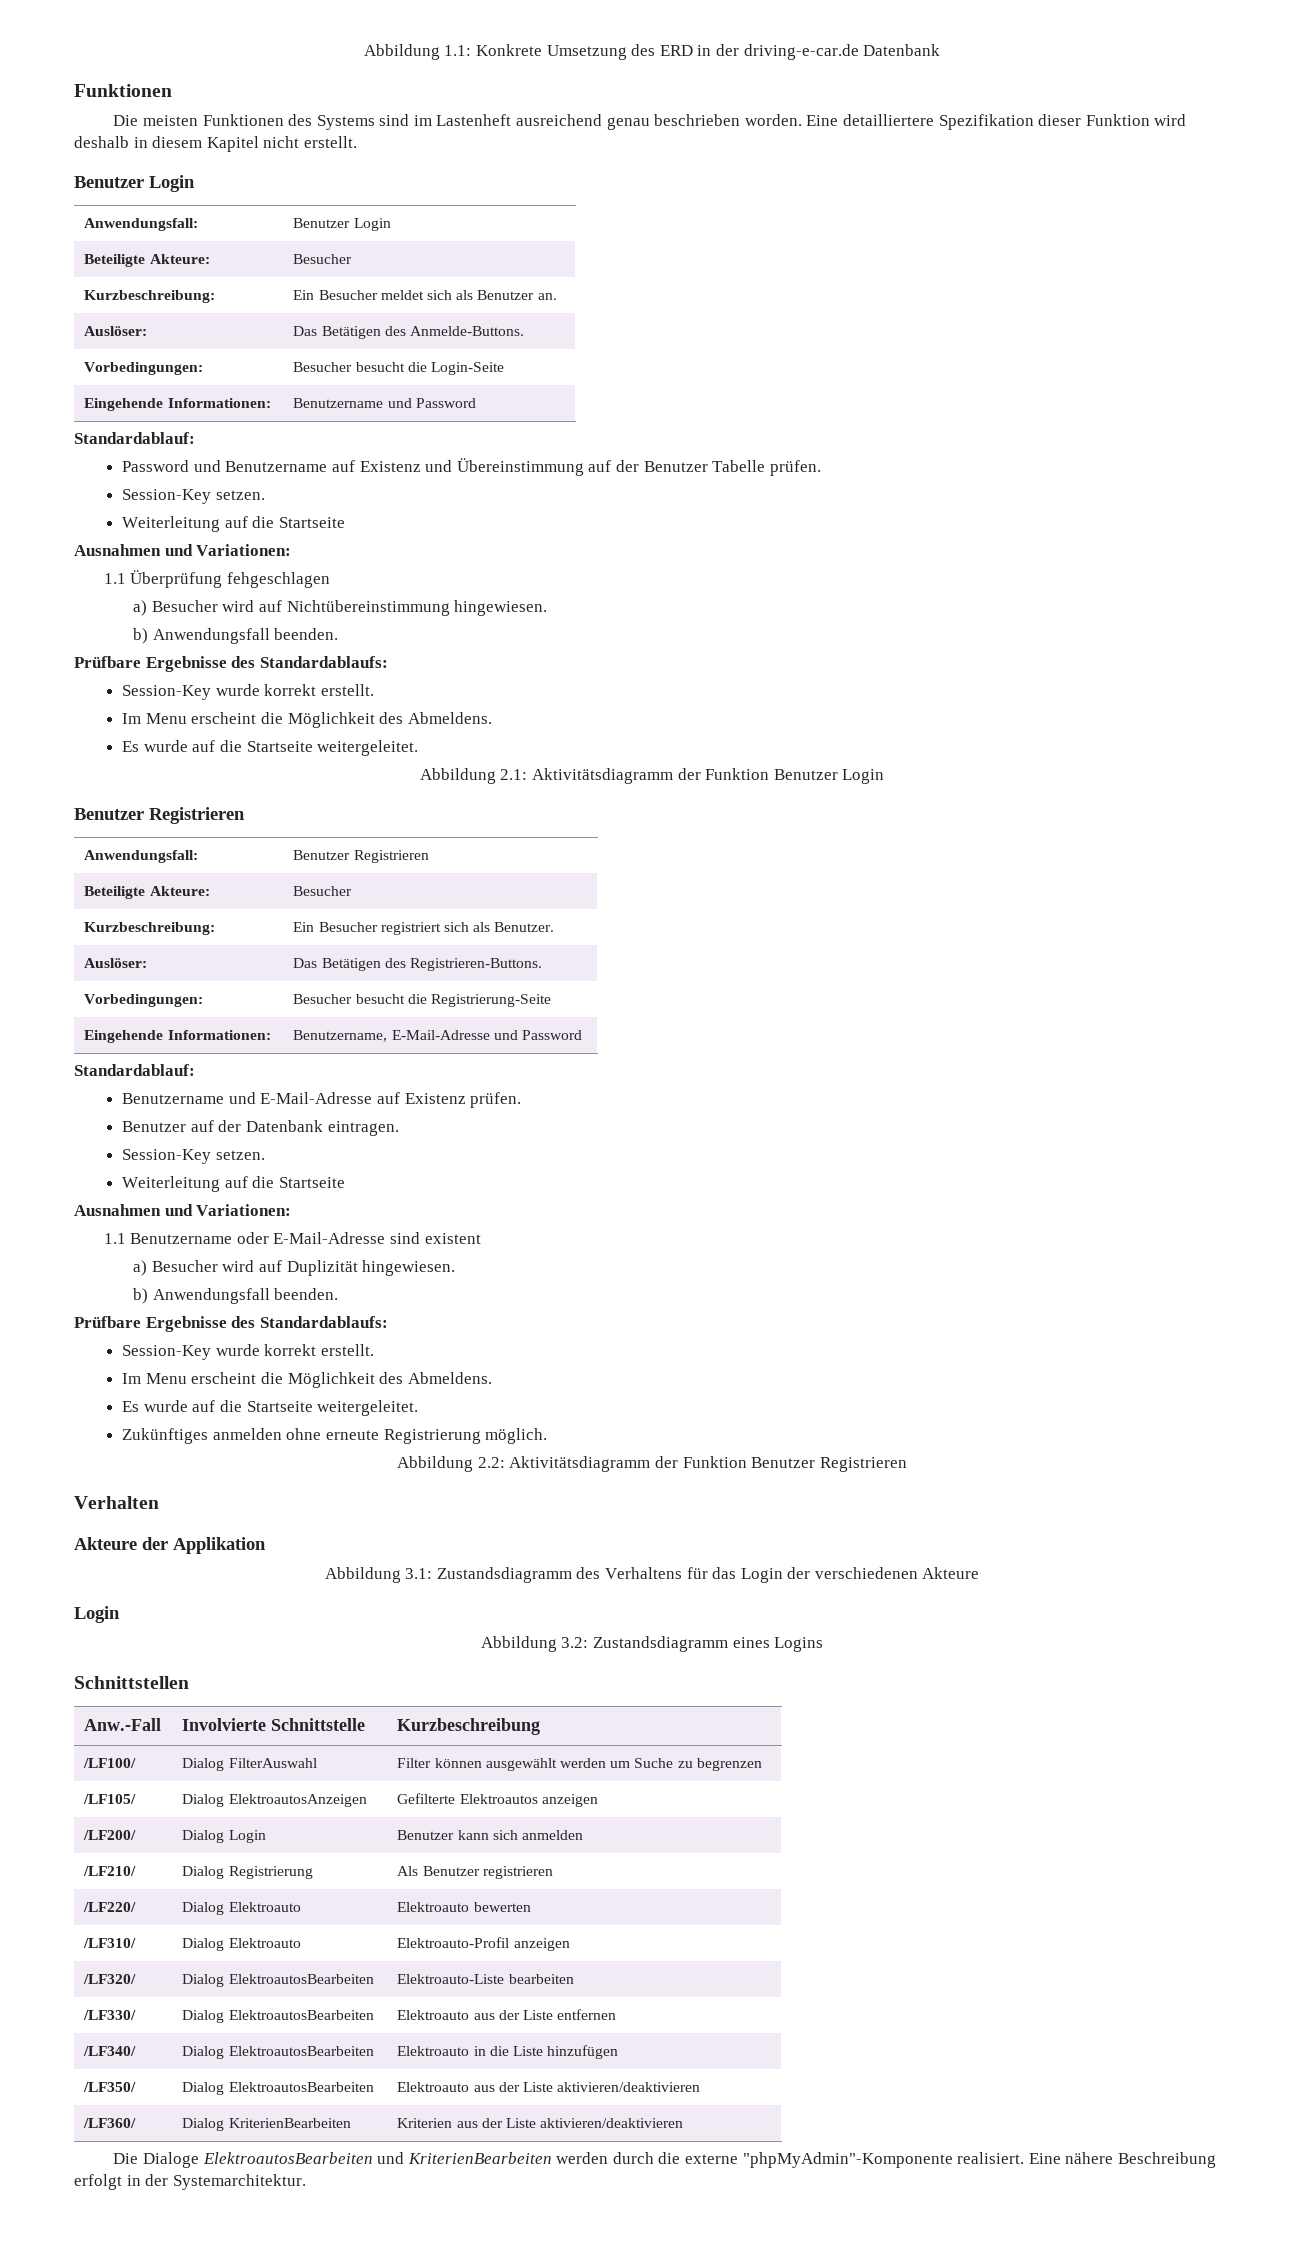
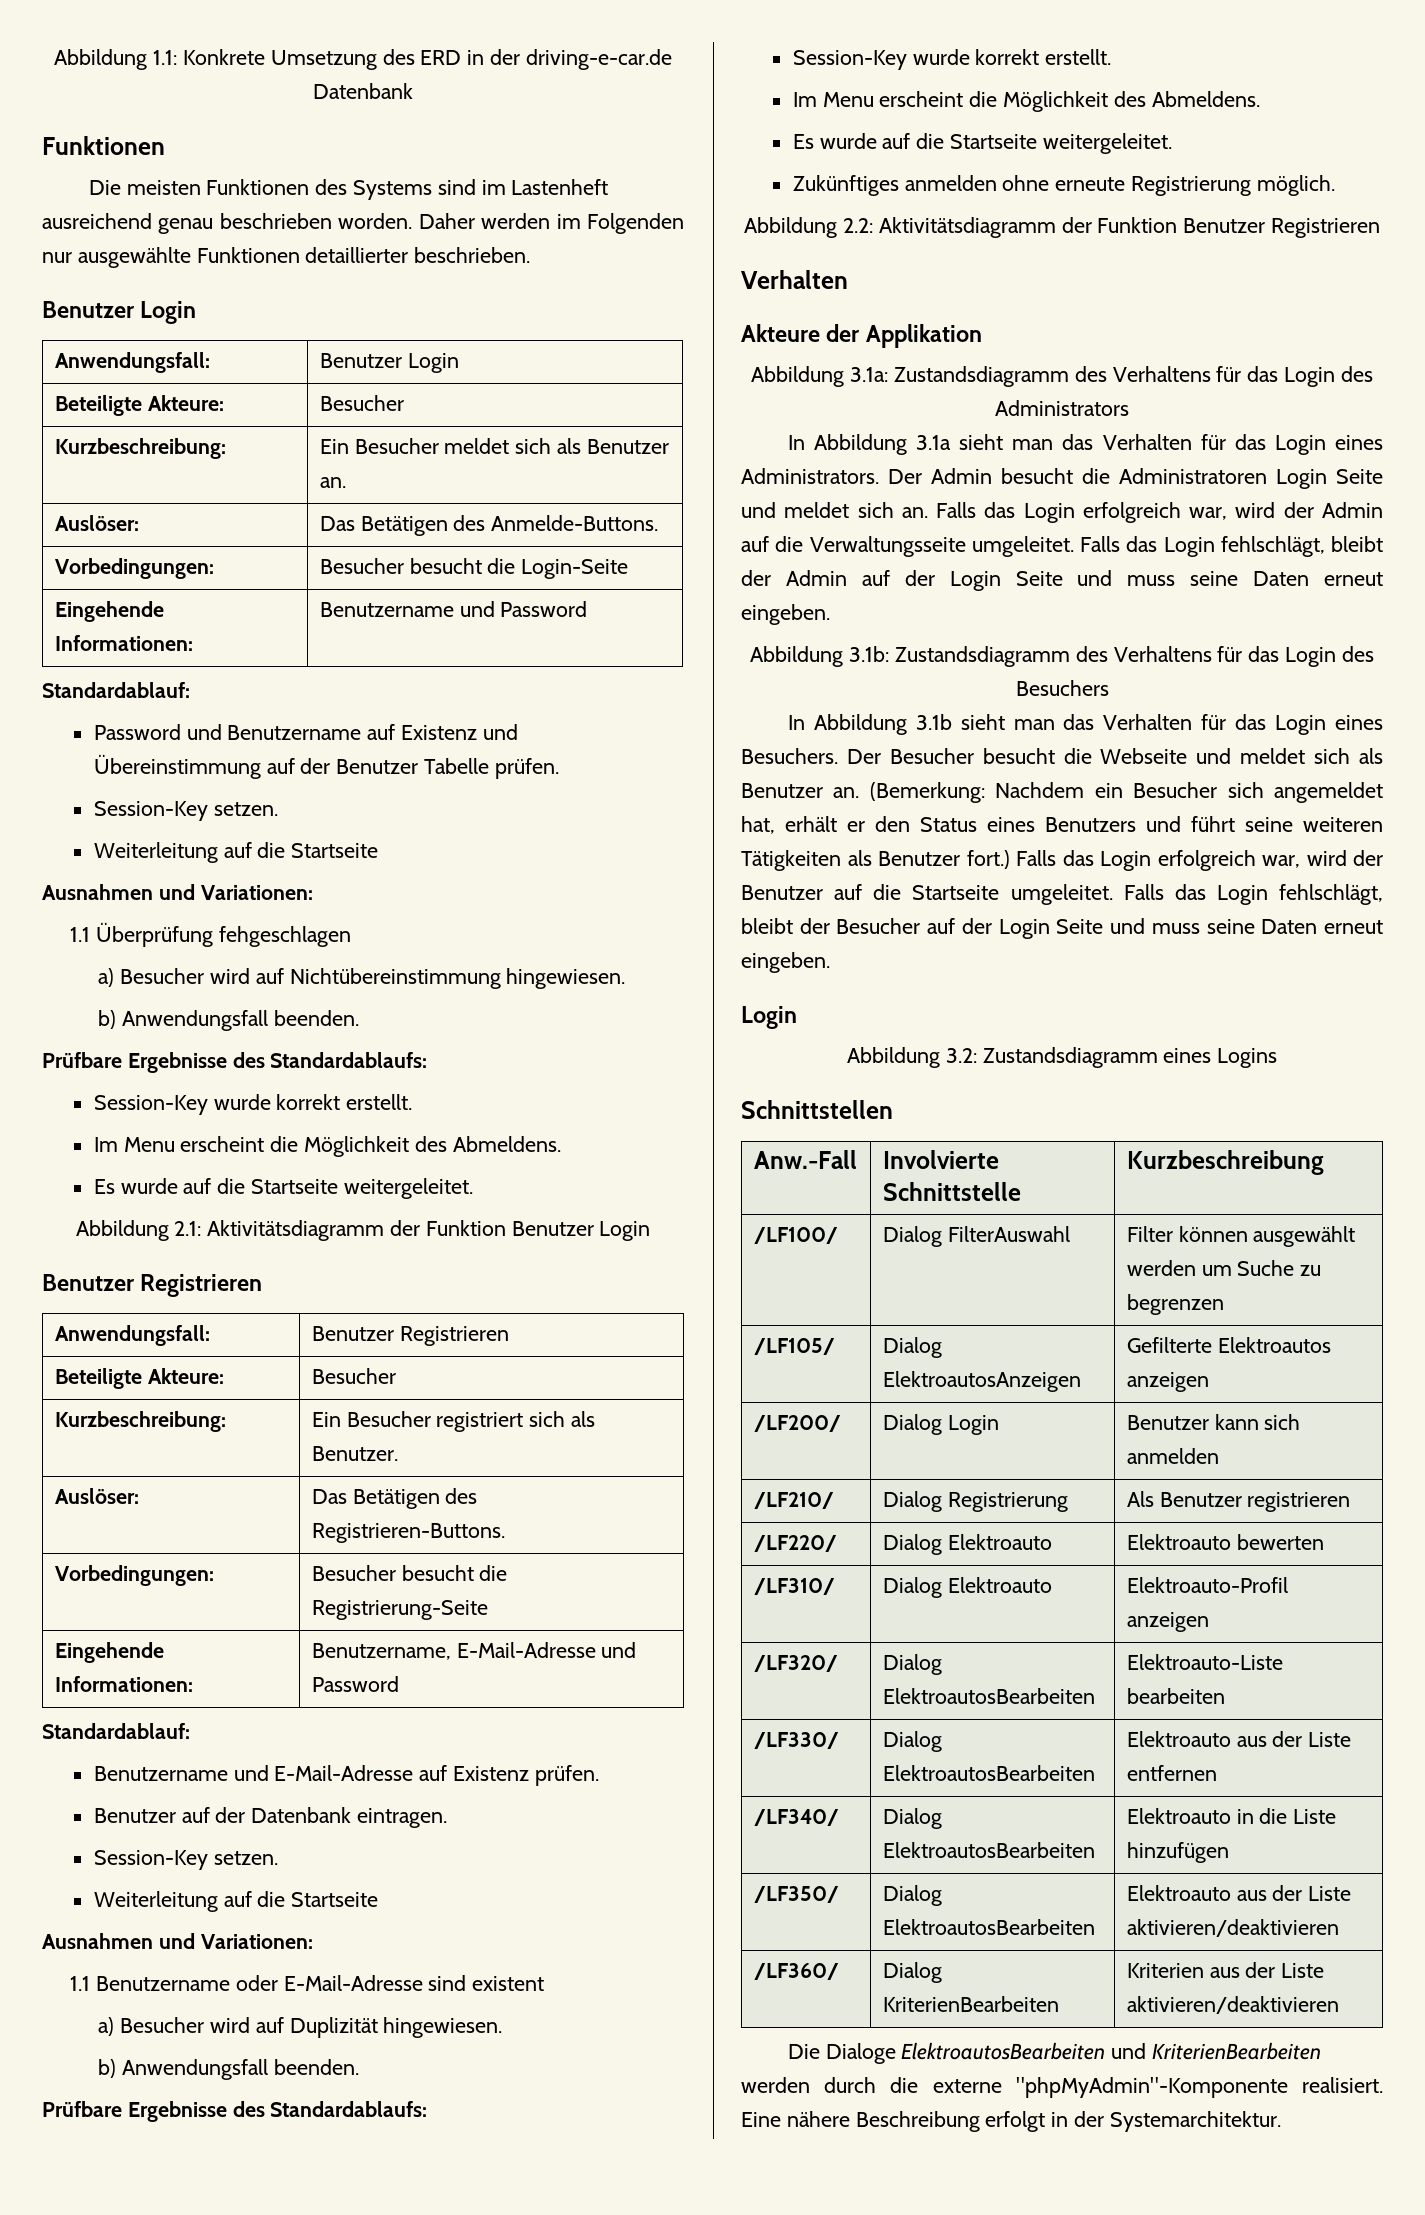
- Eine detailliertere Spezifikation dieser Funktion wird deshalb in diesem Kapitel nicht erstellt.
+ Daher werden im Folgenden nur ausgewählte Funktionen detaillierter beschrieben.
- Abbildung 3.1: Zustandsdiagramm des Verhaltens für das Login der verschiedenen Akteure
+ Abbildung 3.1a: Zustandsdiagramm des Verhaltens für das Login des Administrators
+ In Abbildung 3.1a sieht man das Verhalten für das Login eines Administrators. Der Admin besucht die Administratoren Login Seite und meldet sich an. Falls das Login erfolgreich war, wird der Admin auf die Verwaltungsseite umgeleitet. Falls das Login fehlschlägt, bleibt der Admin auf der Login Seite und muss seine Daten erneut eingeben.
+ Abbildung 3.1b: Zustandsdiagramm des Verhaltens für das Login des Besuchers
+ In Abbildung 3.1b sieht man das Verhalten für das Login eines Besuchers. Der Besucher besucht die Webseite und meldet sich als Benutzer an. (Bemerkung: Nachdem ein Besucher sich angemeldet hat, erhält er den Status eines Benutzers und führt seine weiteren Tätigkeiten als Benutzer fort.) Falls das Login erfolgreich war, wird der Benutzer auf die Startseite umgeleitet. Falls das Login fehlschlägt, bleibt der Besucher auf der Login Seite und muss seine Daten erneut eingeben.

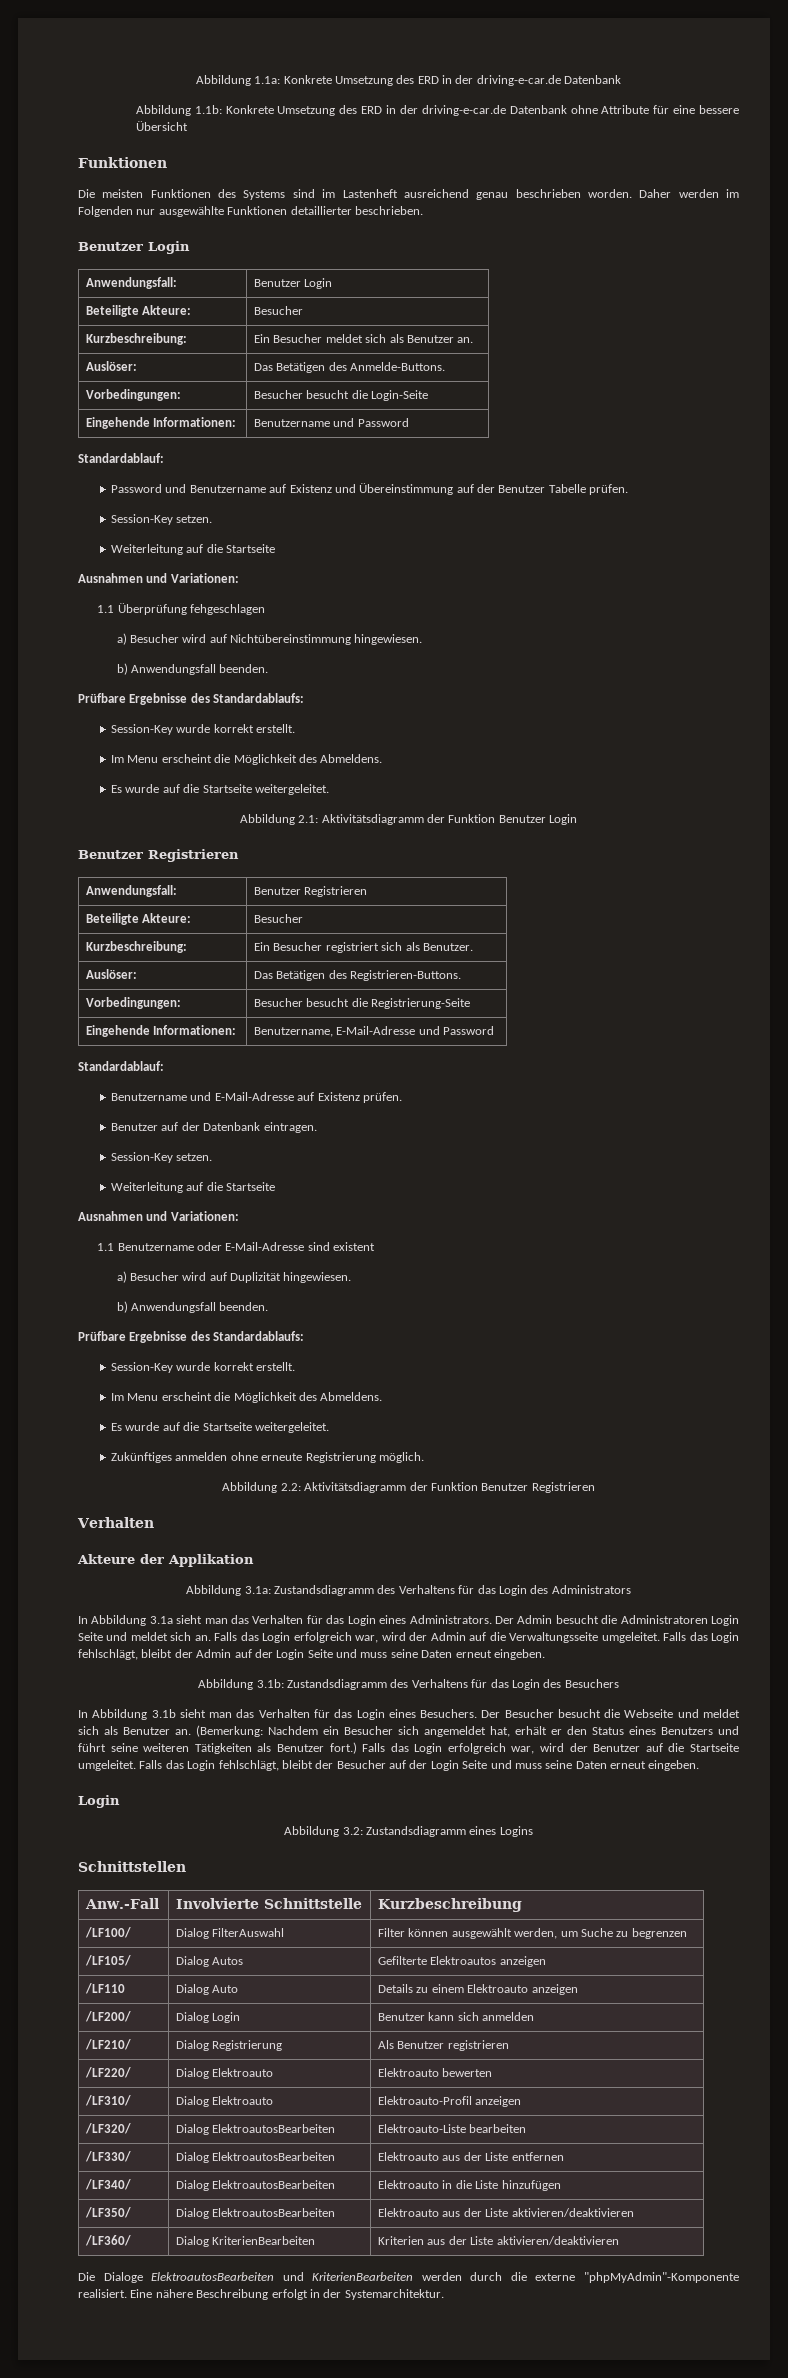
- Abbildung 1.1: Konkrete Umsetzung des ERD in der driving-e-car.de Datenbank
+ Abbildung 1.1a: Konkrete Umsetzung des ERD in der driving-e-car.de Datenbank
+ Abbildung 1.1b: Konkrete Umsetzung des ERD in der driving-e-car.de Datenbank ohne Attribute für eine bessere Übersicht
- /LF100/ | Dialog FilterAuswahl | Filter können ausgewählt werden um Suche zu begrenzen
+ /LF100/ | Dialog FilterAuswahl | Filter können ausgewählt werden, um Suche zu begrenzen
- /LF105/ | Dialog ElektroautosAnzeigen | Gefilterte Elektroautos anzeigen
+ /LF105/ | Dialog Autos | Gefilterte Elektroautos anzeigen
+ /LF110 | Dialog Auto | Details zu einem Elektroauto anzeigen

